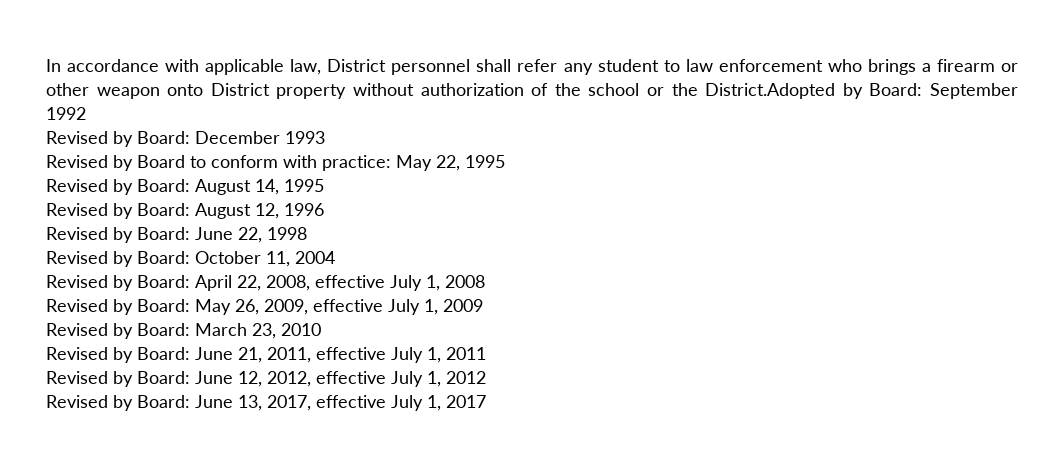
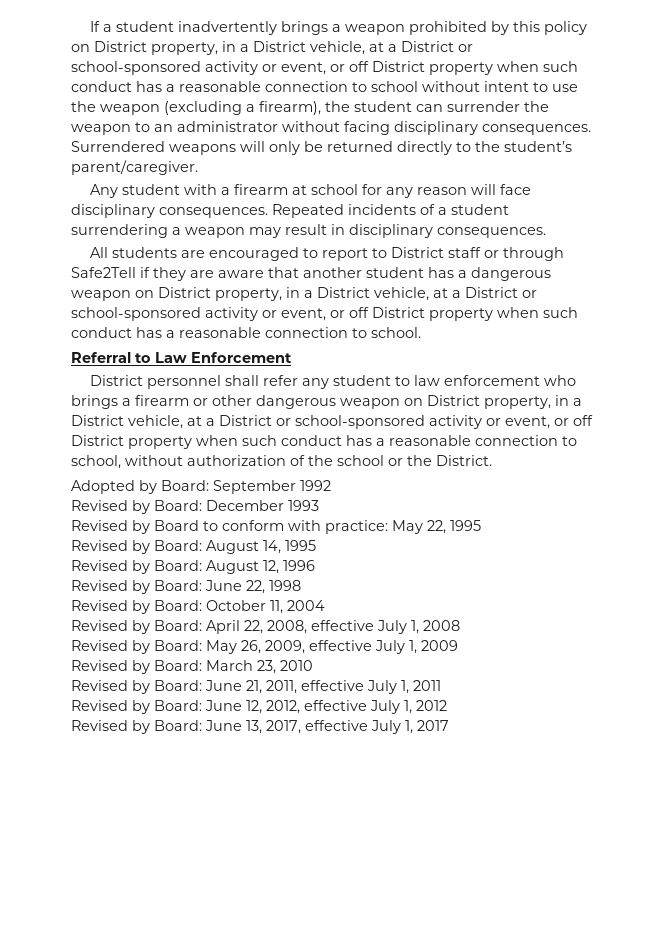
- In accordance with applicable law, District personnel shall refer any student to law enforcement who brings a firearm or other weapon onto District property without authorization of the school or the District.Adopted by Board: September 1992
+ If a student inadvertently brings a weapon prohibited by this policy on District property, in a District vehicle, at a District or school-sponsored activity or event, or off District property when such conduct has a reasonable connection to school without intent to use the weapon (excluding a firearm), the student can surrender the weapon to an administrator without facing disciplinary consequences. Surrendered weapons will only be returned directly to the student’s parent/caregiver.
+ Any student with a firearm at school for any reason will face disciplinary consequences. Repeated incidents of a student surrendering a weapon may result in disciplinary consequences.
+ All students are encouraged to report to District staff or through Safe2Tell if they are aware that another student has a dangerous weapon on District property, in a District vehicle, at a District or school-sponsored activity or event, or off District property when such conduct has a reasonable connection to school.
+ Referral to Law Enforcement
+ District personnel shall refer any student to law enforcement who brings a firearm or other dangerous weapon on District property, in a District vehicle, at a District or school-sponsored activity or event, or off District property when such conduct has a reasonable connection to school, without authorization of the school or the District.
+ Adopted by Board: September 1992

